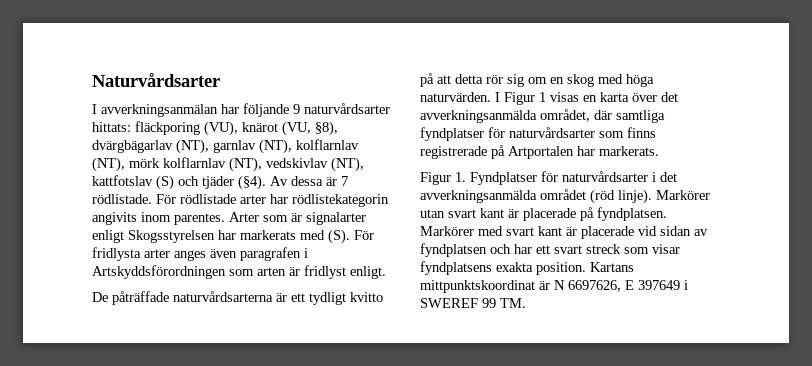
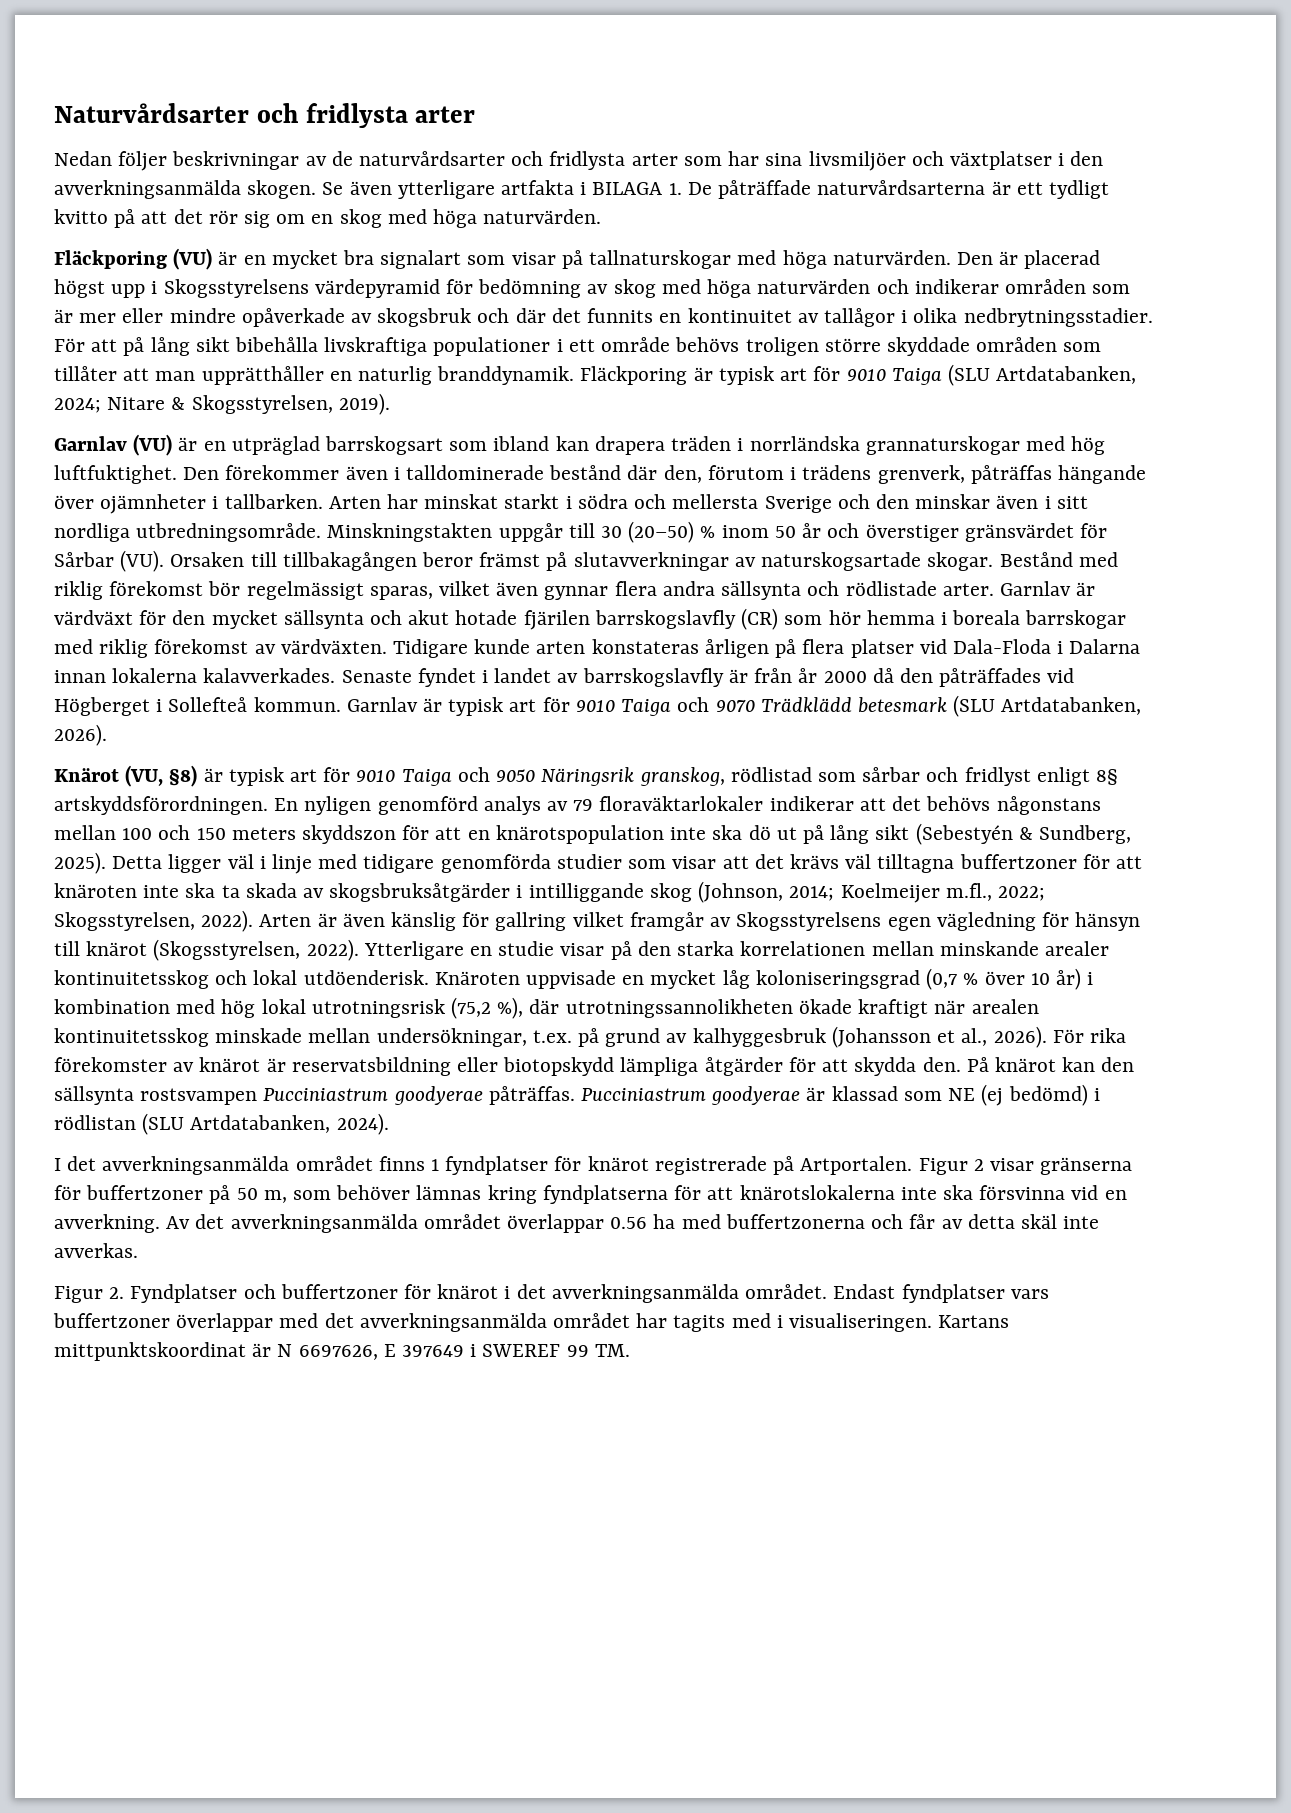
- Naturvårdsarter
- I avverkningsanmälan har följande 9 naturvårdsarter hittats: fläckporing (VU), knärot (VU, §8), dvärgbägarlav (NT), garnlav (NT), kolflarnlav (NT), mörk kolflarnlav (NT), vedskivlav (NT), kattfotslav (S) och tjäder (§4). Av dessa är 7 rödlistade. För rödlistade arter har rödlistekategorin angivits inom parentes. Arter som är signalarter enligt Skogsstyrelsen har markerats med (S). För fridlysta arter anges även paragrafen i Artskyddsförordningen som arten är fridlyst enligt.
- De påträffade naturvårdsarterna är ett tydligt kvitto på att detta rör sig om en skog med höga naturvärden. I Figur 1 visas en karta över det avverkningsanmälda området, där samtliga fyndplatser för naturvårdsarter som finns registrerade på Artportalen har markerats.
- Figur 1. Fyndplatser för naturvårdsarter i det avverkningsanmälda området (röd linje). Markörer utan svart kant är placerade på fyndplatsen. Markörer med svart kant är placerade vid sidan av fyndplatsen och har ett svart streck som visar fyndplatsens exakta position.
+ Naturvårdsarter och fridlysta arter
+ Nedan följer beskrivningar av de naturvårdsarter och fridlysta arter som har sina livsmiljöer och växtplatser i den avverkningsanmälda skogen. Se även ytterligare artfakta i BILAGA 1. De påträffade naturvårdsarterna är ett tydligt kvitto på att det rör sig om en skog med höga naturvärden.
+ Fläckporing (VU) är en mycket bra signalart som visar på tallnaturskogar med höga naturvärden. Den är placerad högst upp i Skogsstyrelsens värdepyramid för bedömning av skog med höga naturvärden och indikerar områden som är mer eller mindre opåverkade av skogsbruk och där det funnits en kontinuitet av tallågor i olika nedbrytningsstadier. För att på lång sikt bibehålla livskraftiga populationer i ett område behövs troligen större skyddade områden som tillåter att man upprätthåller en naturlig branddynamik. Fläckporing är typisk art för 9010 Taiga (SLU Artdatabanken, 2024; Nitare & Skogsstyrelsen, 2019).
+ Garnlav (VU) är en utpräglad barrskogsart som ibland kan drapera träden i norrländska grannaturskogar med hög luftfuktighet. Den förekommer även i talldominerade bestånd där den, förutom i trädens grenverk, påträffas hängande över ojämnheter i tallbarken. Arten har minskat starkt i södra och mellersta Sverige och den minskar även i sitt nordliga utbredningsområde. Minskningstakten uppgår till 30 (20–50) % inom 50 år och överstiger gränsvärdet för Sårbar (VU). Orsaken till tillbakagången beror främst på slutavverkningar av naturskogsartade skogar. Bestånd med riklig förekomst bör regelmässigt sparas, vilket även gynnar flera andra sällsynta och rödlistade arter. Garnlav är värdväxt för den mycket sällsynta och akut hotade fjärilen barrskogslavfly (CR) som hör hemma i boreala barrskogar med riklig förekomst av värdväxten. Tidigare kunde arten konstateras årligen på flera platser vid Dala-Floda i Dalarna innan lokalerna kalavverkades. Senaste fyndet i landet av barrskogslavfly är från år 2000 då den påträffades vid Högberget i Sollefteå kommun. Garnlav är typisk art för 9010 Taiga och 9070 Trädklädd betesmark (SLU Artdatabanken, 2026).
+ Knärot (VU, §8) är typisk art för 9010 Taiga och 9050 Näringsrik granskog, rödlistad som sårbar och fridlyst enligt 8§ artskyddsförordningen. En nyligen genomförd analys av 79 floraväktarlokaler indikerar att det behövs någonstans mellan 100 och 150 meters skyddszon för att en knärotspopulation inte ska dö ut på lång sikt (Sebestyén & Sundberg, 2025). Detta ligger väl i linje med tidigare genomförda studier som visar att det krävs väl tilltagna buffertzoner för att knäroten inte ska ta skada av skogsbruksåtgärder i intilliggande skog (Johnson, 2014; Koelmeijer m.fl., 2022; Skogsstyrelsen, 2022). Arten är även känslig för gallring vilket framgår av Skogsstyrelsens egen vägledning för hänsyn till knärot (Skogsstyrelsen, 2022). Ytterligare en studie visar på den starka korrelationen mellan minskande arealer kontinuitetsskog och lokal utdöenderisk. Knäroten uppvisade en mycket låg koloniseringsgrad (0,7 % över 10 år) i kombination med hög lokal utrotningsrisk (75,2 %), där utrotningssannolikheten ökade kraftigt när arealen kontinuitetsskog minskade mellan undersökningar, t.ex. på grund av kalhyggesbruk (Johansson et al., 2026). För rika förekomster av knärot är reservatsbildning eller biotopskydd lämpliga åtgärder för att skydda den. På knärot kan den sällsynta rostsvampen Pucciniastrum goodyerae påträffas. Pucciniastrum goodyerae är klassad som NE (ej bedömd) i rödlistan (SLU Artdatabanken, 2024).
+ I det avverkningsanmälda området finns 1 fyndplatser för knärot registrerade på Artportalen. Figur 2 visar gränserna för buffertzoner på 50 m, som behöver lämnas kring fyndplatserna för att knärotslokalerna inte ska försvinna vid en avverkning. Av det avverkningsanmälda området överlappar 0.56 ha med buffertzonerna och får av detta skäl inte avverkas.
+ Figur 2. Fyndplatser och buffertzoner för knärot i det avverkningsanmälda området. Endast fyndplatser vars buffertzoner överlappar med det avverkningsanmälda området har tagits med i visualiseringen.

